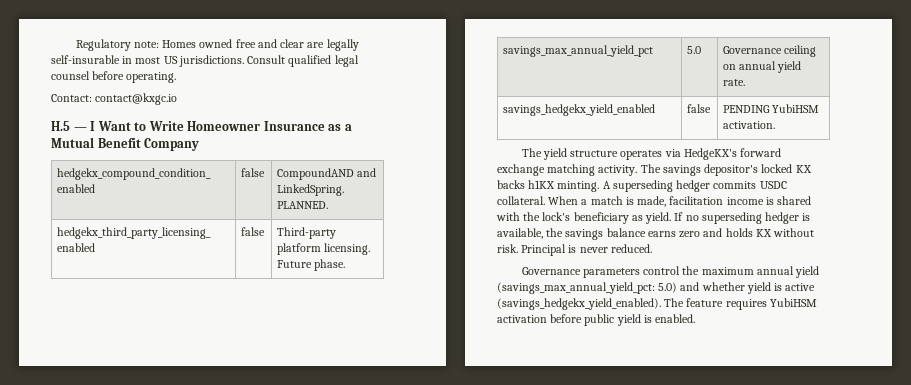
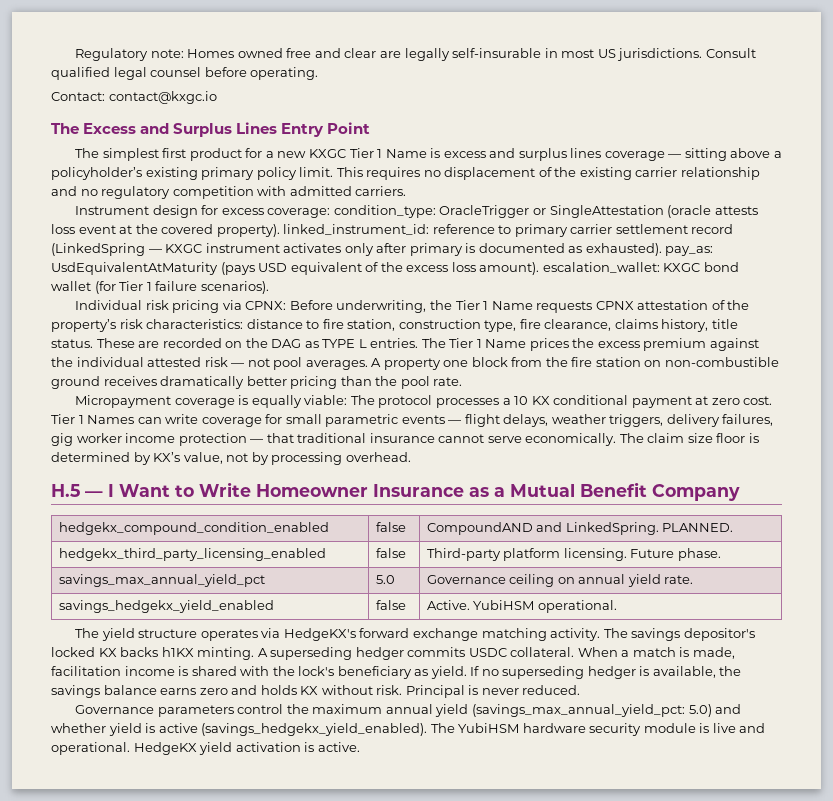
+ The Excess and Surplus Lines Entry Point
+ The simplest first product for a new KXGC Tier 1 Name is excess and surplus lines coverage — sitting above a policyholder’s existing primary policy limit. This requires no displacement of the existing carrier relationship and no regulatory competition with admitted carriers.
+ Instrument design for excess coverage: condition_type: OracleTrigger or SingleAttestation (oracle attests loss event at the covered property). linked_instrument_id: reference to primary carrier settlement record (LinkedSpring — KXGC instrument activates only after primary is documented as exhausted). pay_as: UsdEquivalentAtMaturity (pays USD equivalent of the excess loss amount). escalation_wallet: KXGC bond wallet (for Tier 1 failure scenarios).
+ Individual risk pricing via CPNX: Before underwriting, the Tier 1 Name requests CPNX attestation of the property’s risk characteristics: distance to fire station, construction type, fire clearance, claims history, title status. These are recorded on the DAG as TYPE L entries. The Tier 1 Name prices the excess premium against the individual attested risk — not pool averages. A property one block from the fire station on non-combustible ground receives dramatically better pricing than the pool rate.
+ Micropayment coverage is equally viable: The protocol processes a 10 KX conditional payment at zero cost. Tier 1 Names can write coverage for small parametric events — flight delays, weather triggers, delivery failures, gig worker income protection — that traditional insurance cannot serve economically. The claim size floor is determined by KX’s value, not by processing overhead.
- savings_hedgekx_yield_enabled | false | PENDING YubiHSM activation.
+ savings_hedgekx_yield_enabled | false | Active. YubiHSM operational.
- The feature requires YubiHSM activation before public yield is enabled.
+ The YubiHSM hardware security module is live and operational. HedgeKX yield activation is active.

